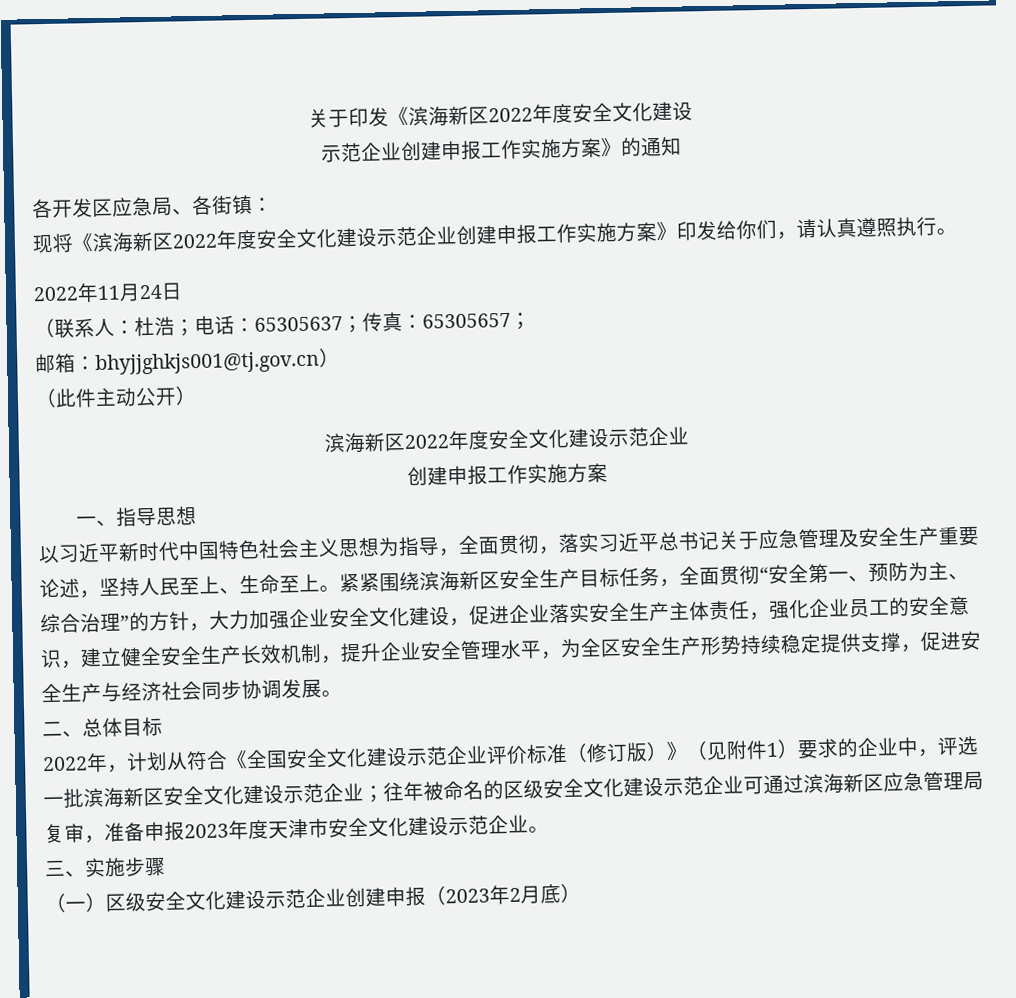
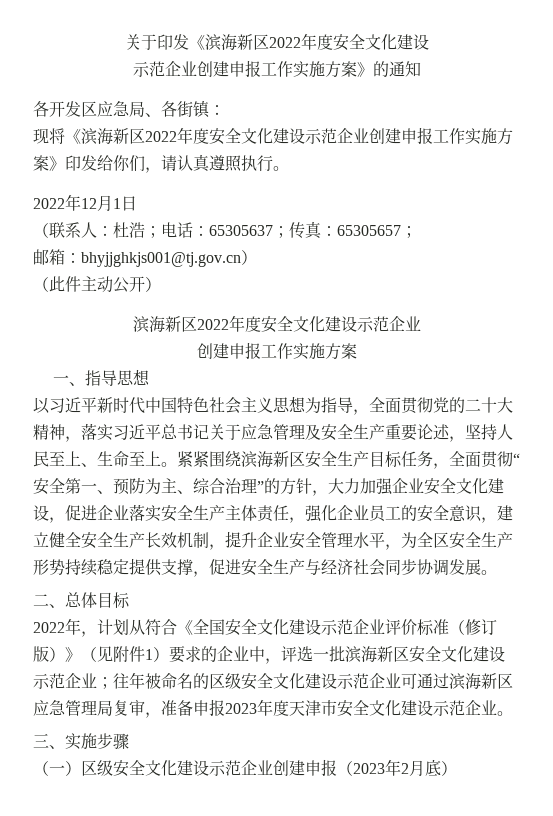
- 2022年11月24日
+ 2022年12月1日
- 以习近平新时代中国特色社会主义思想为指导，全面贯彻，落实习近平总书记关于应急管理及安全生产重要论述，坚持人民至上、生命至上。
+ 以习近平新时代中国特色社会主义思想为指导，全面贯彻党的二十大精神，落实习近平总书记关于应急管理及安全生产重要论述，坚持人民至上、生命至上。

